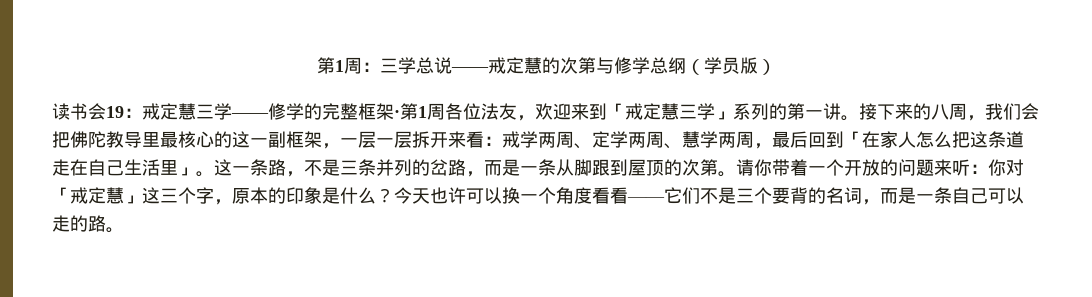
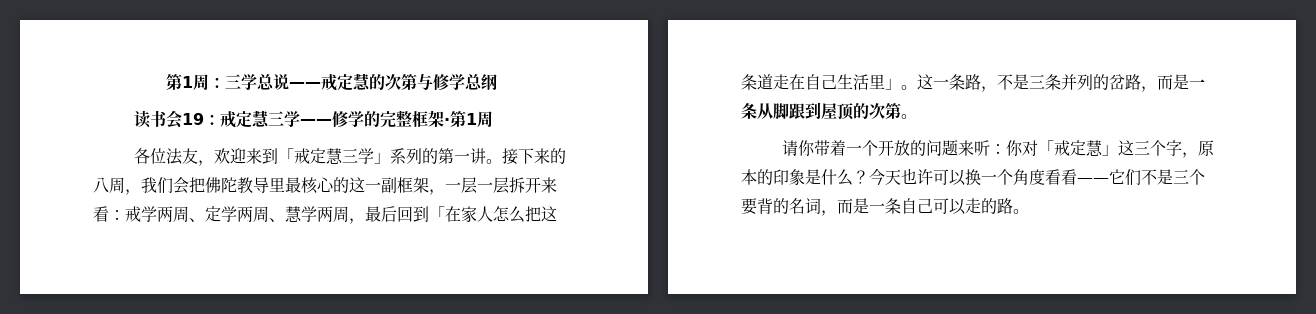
- 第1周：三学总说——戒定慧的次第与修学总纲（学员版）
+ 第1周：三学总说——戒定慧的次第与修学总纲
- 读书会19：戒定慧三学——修学的完整框架·第1周各位法友，欢迎来到「戒定慧三学」系列的第一讲。
+ 读书会19：戒定慧三学——修学的完整框架·第1周
+ 各位法友，欢迎来到「戒定慧三学」系列的第一讲。
- 这一条路，不是三条并列的岔路，而是一条从脚跟到屋顶的次第。请你带着一个开放的问题来听：你对「戒定慧」这三个字，原本的印象是什么？
+ 这一条路，不是三条并列的岔路，而是一条从脚跟到屋顶的次第。
+ 请你带着一个开放的问题来听：你对「戒定慧」这三个字，原本的印象是什么？

